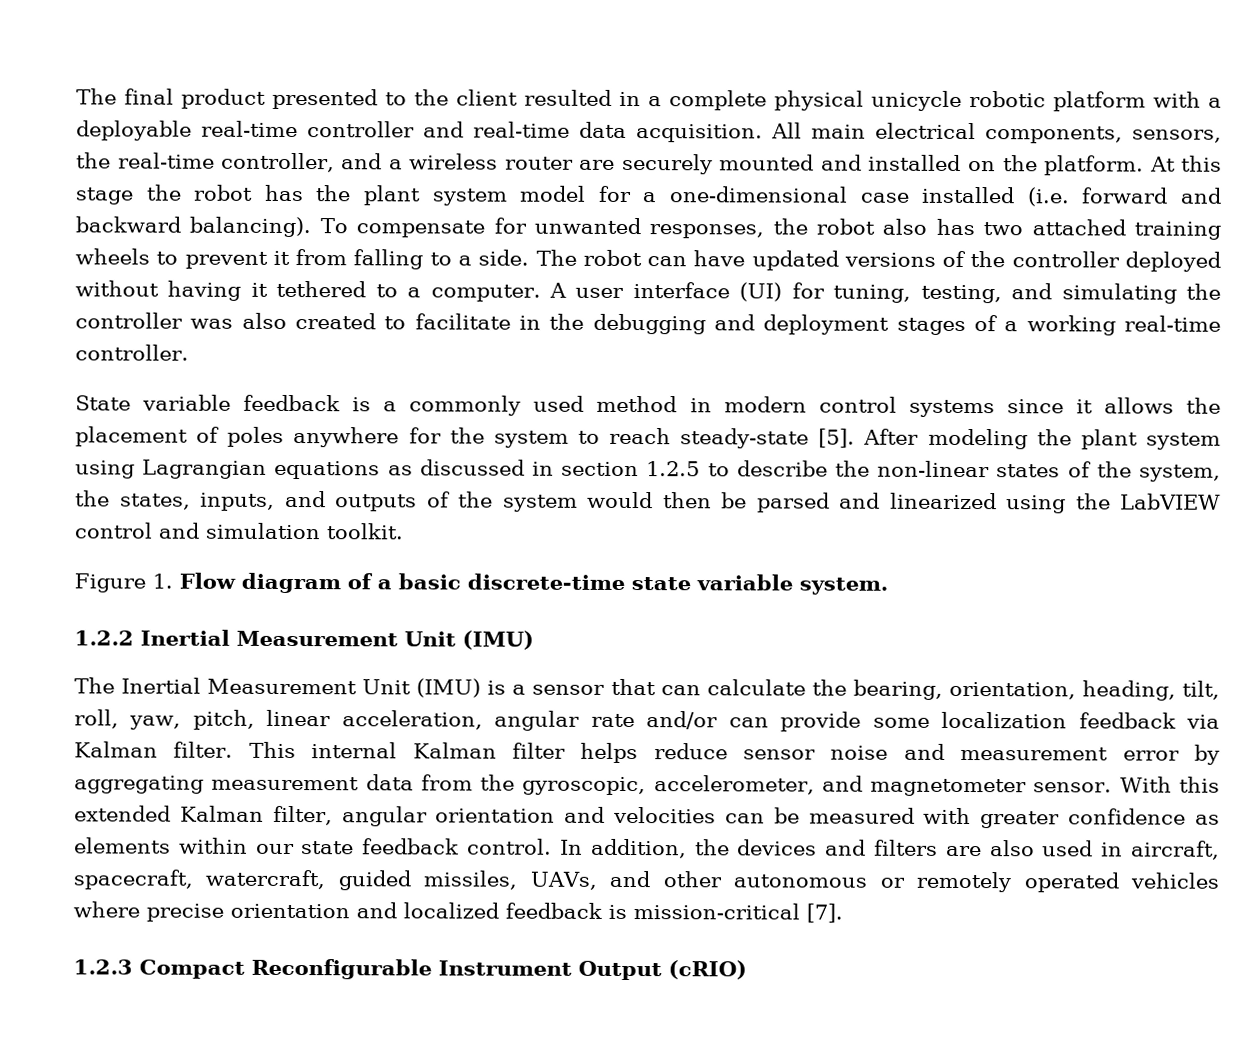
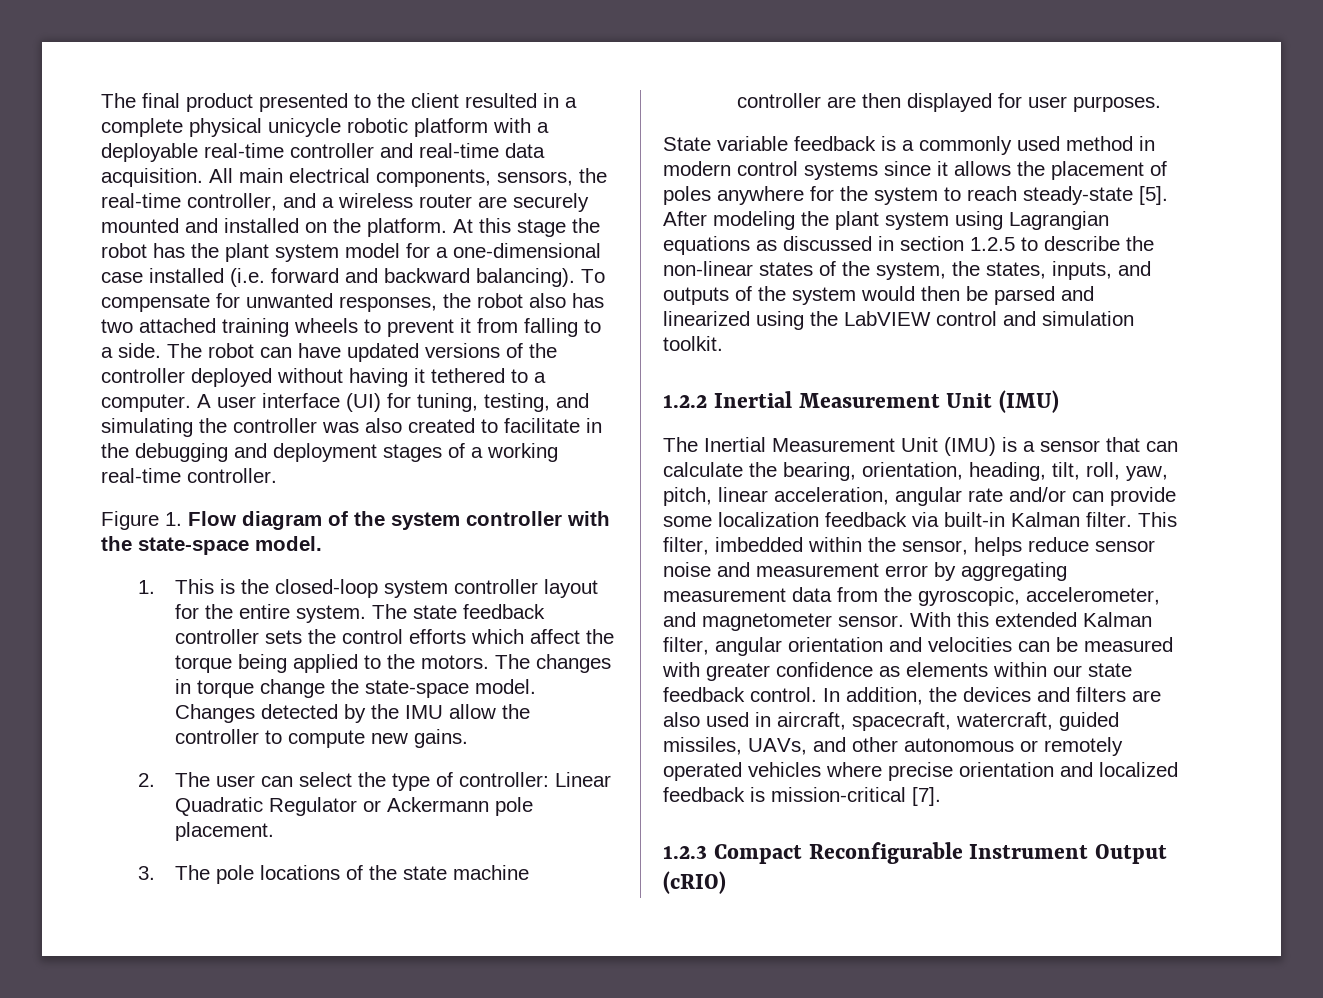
+ Figure 1. Flow diagram of the system controller with the state-space model.
+ 1. This is the closed-loop system controller layout for the entire system. The state feedback controller sets the control efforts which affect the torque being applied to the motors. The changes in torque change the state-space model. Changes detected by the IMU allow the controller to compute new gains.
+ 2. The user can select the type of controller: Linear Quadratic Regulator or Ackermann pole placement.
+ 3. The pole locations of the state machine controller are then displayed for user purposes.
- Figure 1. Flow diagram of a basic discrete-time state variable system.
- The Inertial Measurement Unit (IMU) is a sensor that can calculate the bearing, orientation, heading, tilt, roll, yaw, pitch, linear acceleration, angular rate and/or can provide some localization feedback via Kalman filter.
+ The Inertial Measurement Unit (IMU) is a sensor that can calculate the bearing, orientation, heading, tilt, roll, yaw, pitch, linear acceleration, angular rate and/or can provide some localization feedback via built-in Kalman filter.
- This internal Kalman filter helps reduce sensor noise and measurement error by aggregating measurement data from the gyroscopic, accelerometer, and magnetometer sensor.
+ This filter, imbedded within the sensor, helps reduce sensor noise and measurement error by aggregating measurement data from the gyroscopic, accelerometer, and magnetometer sensor.

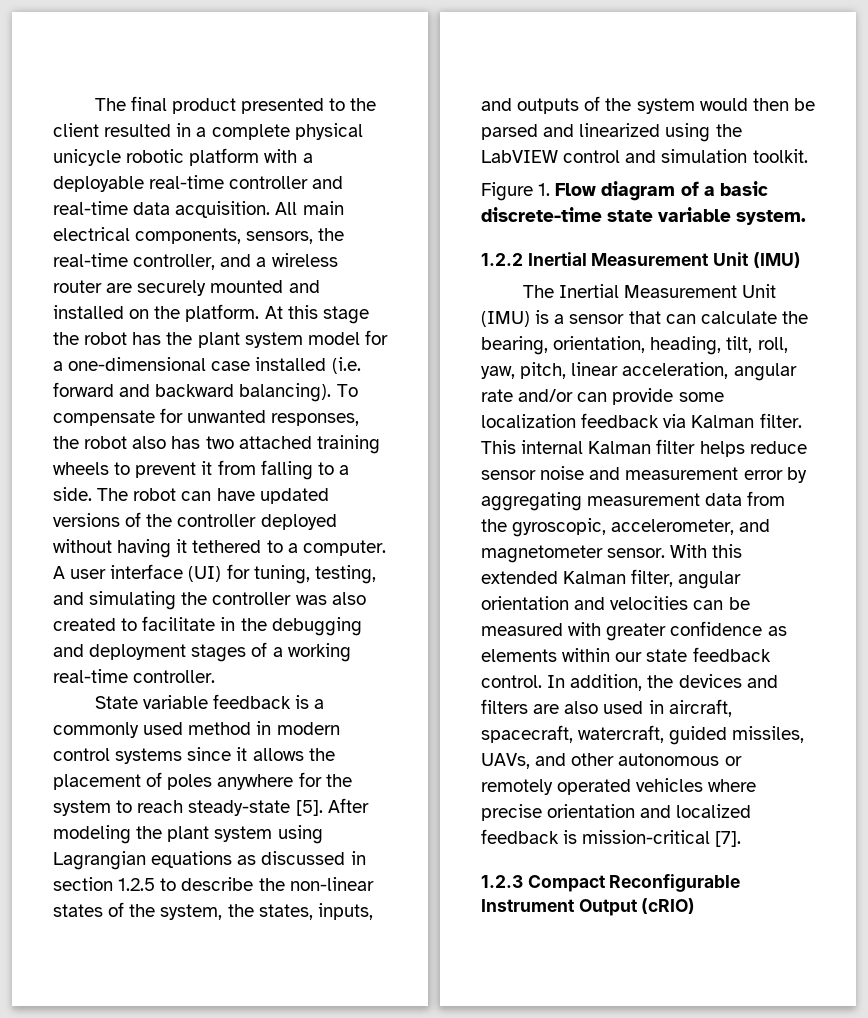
- Figure 1. Flow diagram of the system controller with the state-space model.
- 1. This is the closed-loop system controller layout for the entire system. The state feedback controller sets the control efforts which affect the torque being applied to the motors. The changes in torque change the state-space model. Changes detected by the IMU allow the controller to compute new gains.
- 2. The user can select the type of controller: Linear Quadratic Regulator or Ackermann pole placement.
- 3. The pole locations of the state machine controller are then displayed for user purposes.
+ Figure 1. Flow diagram of a basic discrete-time state variable system.
- The Inertial Measurement Unit (IMU) is a sensor that can calculate the bearing, orientation, heading, tilt, roll, yaw, pitch, linear acceleration, angular rate and/or can provide some localization feedback via built-in Kalman filter.
+ The Inertial Measurement Unit (IMU) is a sensor that can calculate the bearing, orientation, heading, tilt, roll, yaw, pitch, linear acceleration, angular rate and/or can provide some localization feedback via Kalman filter.
- This filter, imbedded within the sensor, helps reduce sensor noise and measurement error by aggregating measurement data from the gyroscopic, accelerometer, and magnetometer sensor.
+ This internal Kalman filter helps reduce sensor noise and measurement error by aggregating measurement data from the gyroscopic, accelerometer, and magnetometer sensor.

